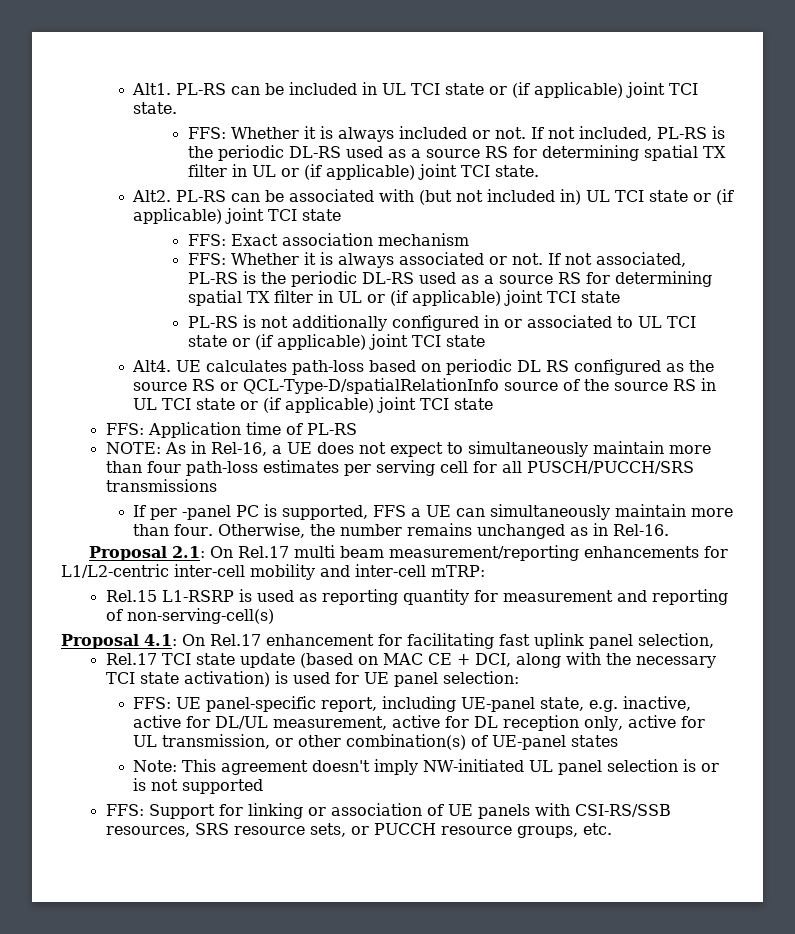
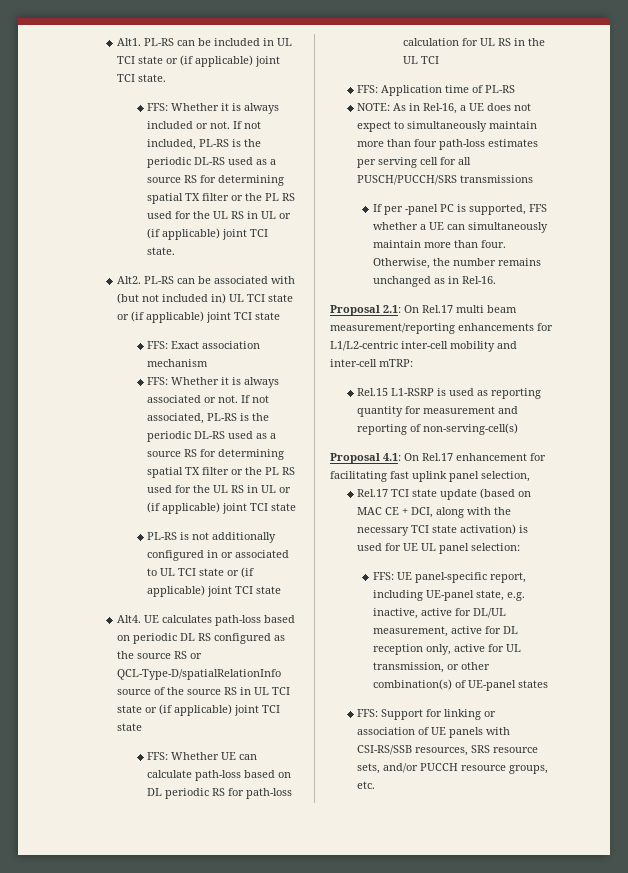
- If not included, PL-RS is the periodic DL-RS used as a source RS for determining spatial TX filter in UL or (if applicable) joint TCI state.
+ If not included, PL-RS is the periodic DL-RS used as a source RS for determining spatial TX filter or the PL RS used for the UL RS in UL or (if applicable) joint TCI state.
- If not associated, PL-RS is the periodic DL-RS used as a source RS for determining spatial TX filter in UL or (if applicable) joint TCI state
+ If not associated, PL-RS is the periodic DL-RS used as a source RS for determining spatial TX filter or the PL RS used for the UL RS in UL or (if applicable) joint TCI state
+ FFS: Whether UE can calculate path-loss based on DL periodic RS for path-loss calculation for UL RS in the UL TCI
- If per -panel PC is supported, FFS a UE can simultaneously maintain more than four.
+ If per -panel PC is supported, FFS whether a UE can simultaneously maintain more than four.
- Rel.17 TCI state update (based on MAC CE + DCI, along with the necessary TCI state activation) is used for UE panel selection:
+ Rel.17 TCI state update (based on MAC CE + DCI, along with the necessary TCI state activation) is used for UE UL panel selection:
- Note: This agreement doesn't imply NW-initiated UL panel selection is or is not supported
- FFS: Support for linking or association of UE panels with CSI-RS/SSB resources, SRS resource sets, or PUCCH resource groups, etc.
+ FFS: Support for linking or association of UE panels with CSI-RS/SSB resources, SRS resource sets, and/or PUCCH resource groups, etc.

